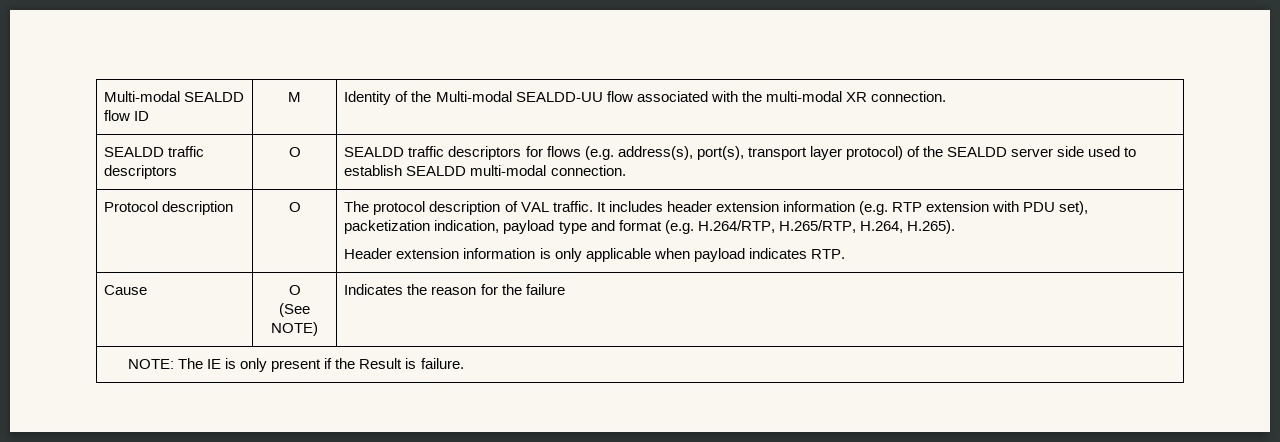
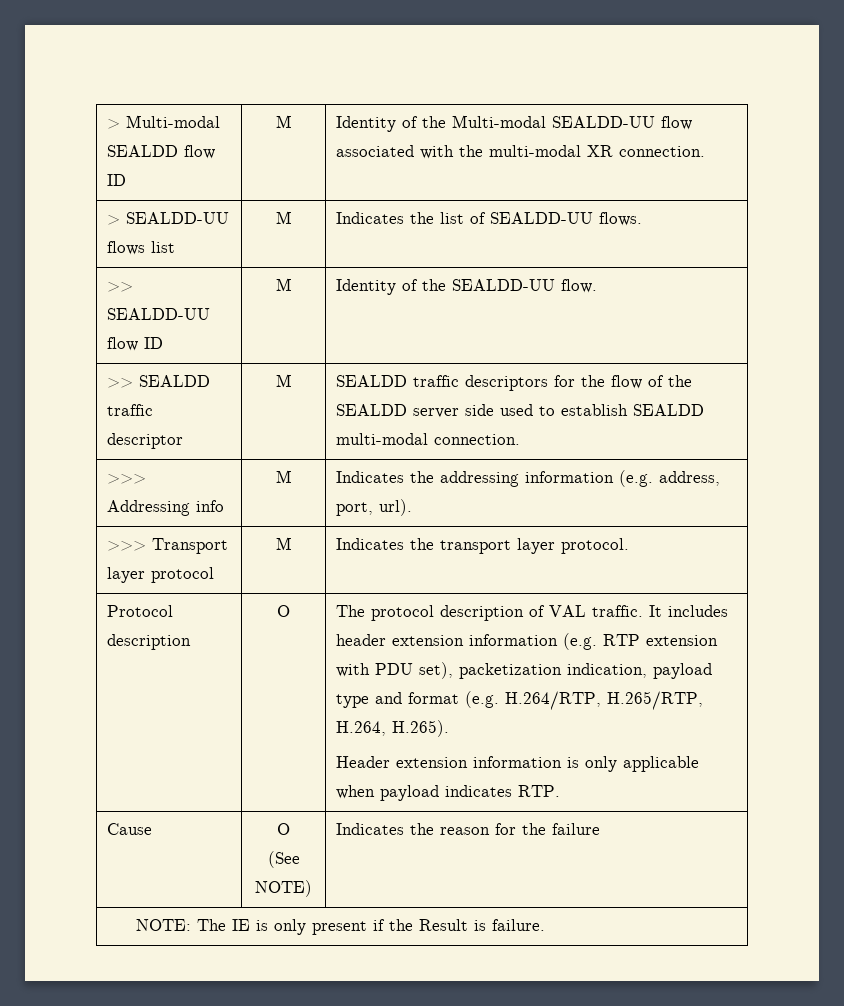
- Multi-modal SEALDD flow ID | M | Identity of the Multi-modal SEALDD-UU flow associated with the multi-modal XR connection.
+ > Multi-modal SEALDD flow ID | M | Identity of the Multi-modal SEALDD-UU flow associated with the multi-modal XR connection.
- SEALDD traffic descriptors | O | SEALDD traffic descriptors for flows (e.g. address(s), port(s), transport layer protocol) of the SEALDD server side used to establish SEALDD multi-modal connection.
+ > SEALDD-UU flows list | M | Indicates the list of SEALDD-UU flows.
+ >> SEALDD-UU flow ID | M | Identity of the SEALDD-UU flow.
+ >> SEALDD traffic descriptor | M | SEALDD traffic descriptors for the flow of the SEALDD server side used to establish SEALDD multi-modal connection.
+ >>> Addressing info | M | Indicates the addressing information (e.g. address, port, url).
+ >>> Transport layer protocol | M | Indicates the transport layer protocol.

